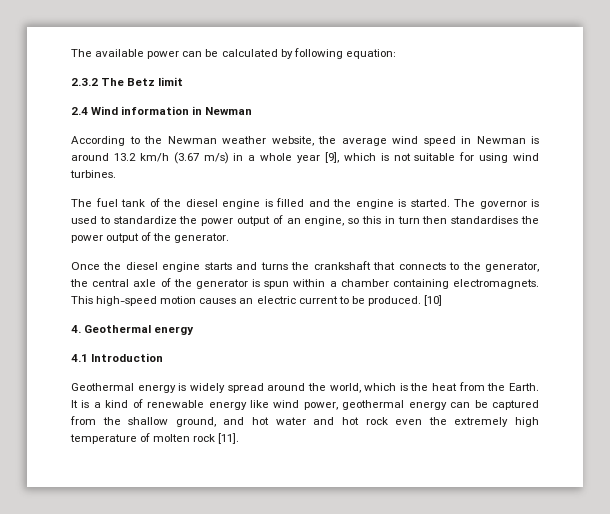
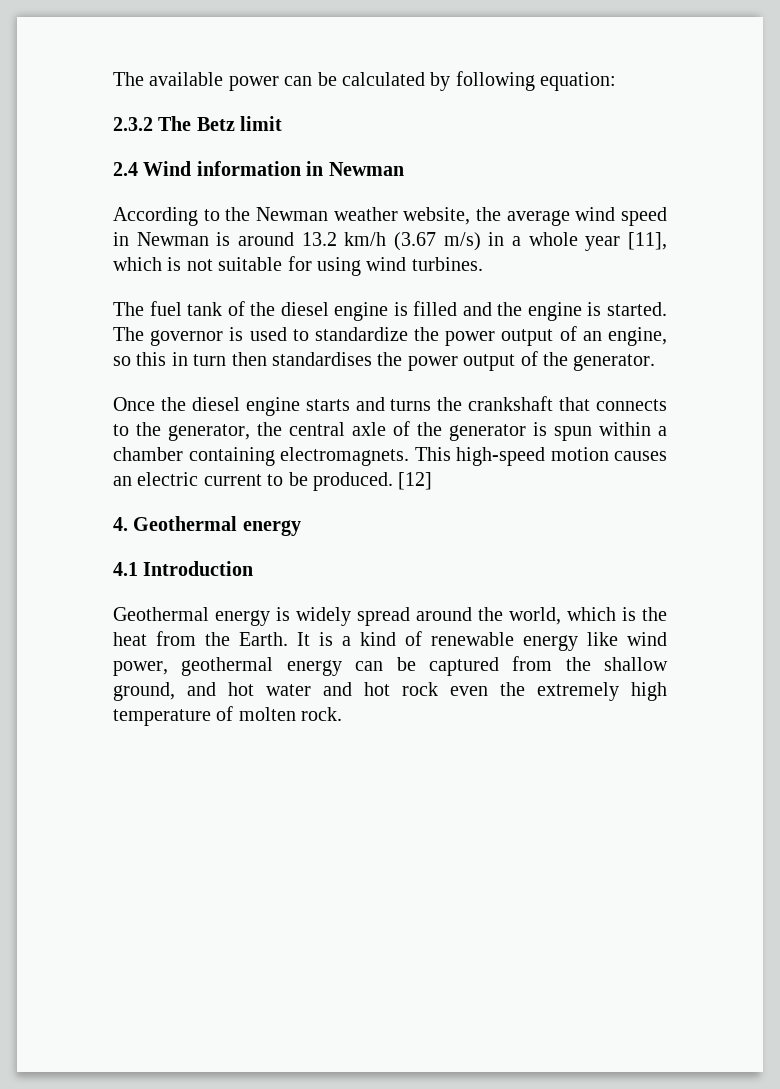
- According to the Newman weather website, the average wind speed in Newman is around 13.2 km/h (3.67 m/s) in a whole year [9], which is not suitable for using wind turbines.
+ According to the Newman weather website, the average wind speed in Newman is around 13.2 km/h (3.67 m/s) in a whole year [11], which is not suitable for using wind turbines.
- [10]
+ [12]
- It is a kind of renewable energy like wind power, geothermal energy can be captured from the shallow ground, and hot water and hot rock even the extremely high temperature of molten rock [11].
+ It is a kind of renewable energy like wind power, geothermal energy can be captured from the shallow ground, and hot water and hot rock even the extremely high temperature of molten rock.

